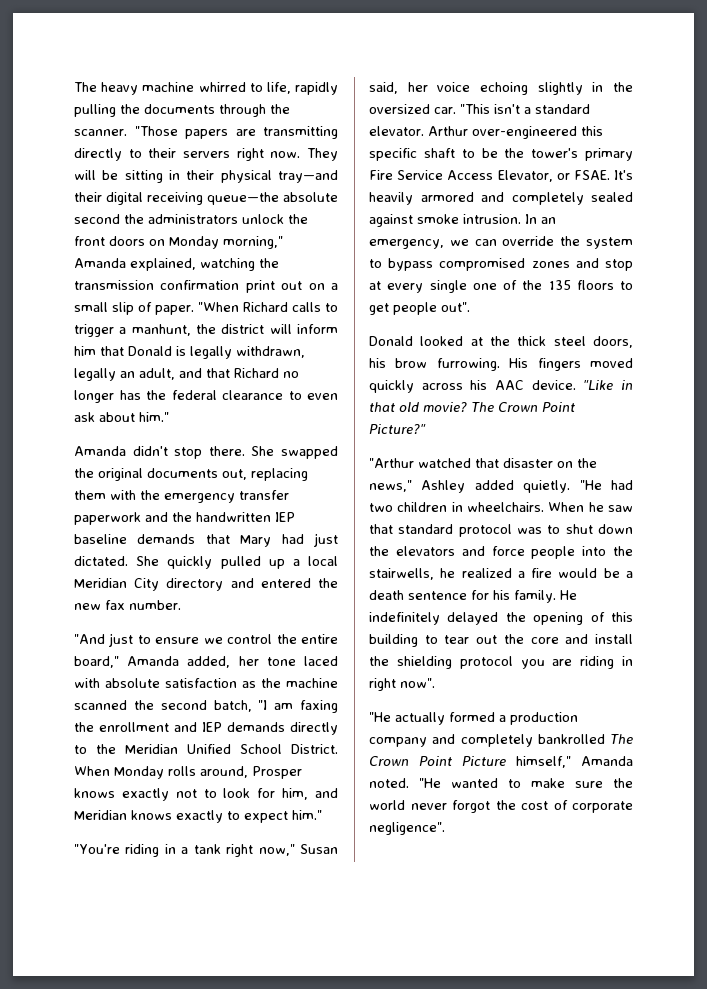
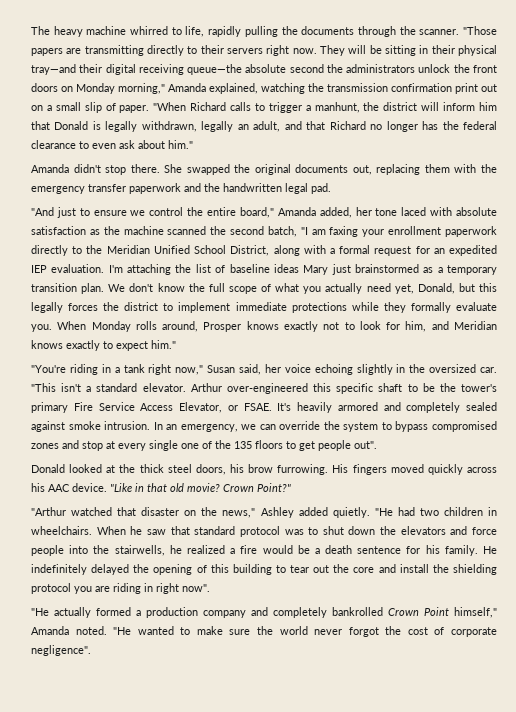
- She swapped the original documents out, replacing them with the emergency transfer paperwork and the handwritten IEP baseline demands that Mary had just dictated. She quickly pulled up a local Meridian City directory and entered the new fax number.
+ She swapped the original documents out, replacing them with the emergency transfer paperwork and the handwritten legal pad.
- "And just to ensure we control the entire board," Amanda added, her tone laced with absolute satisfaction as the machine scanned the second batch, "I am faxing the enrollment and IEP demands directly to the Meridian Unified School District.
+ "And just to ensure we control the entire board," Amanda added, her tone laced with absolute satisfaction as the machine scanned the second batch, "I am faxing your enrollment paperwork directly to the Meridian Unified School District, along with a formal request for an expedited IEP evaluation. I'm attaching the list of baseline ideas Mary just brainstormed as a temporary transition plan. We don't know the full scope of what you actually need yet, Donald, but this legally forces the district to implement immediate protections while they formally evaluate you.
- The Crown Point Picture?"
+ Crown Point?"
- "He actually formed a production company and completely bankrolled The Crown Point Picture himself," Amanda noted.
+ "He actually formed a production company and completely bankrolled Crown Point himself," Amanda noted.

